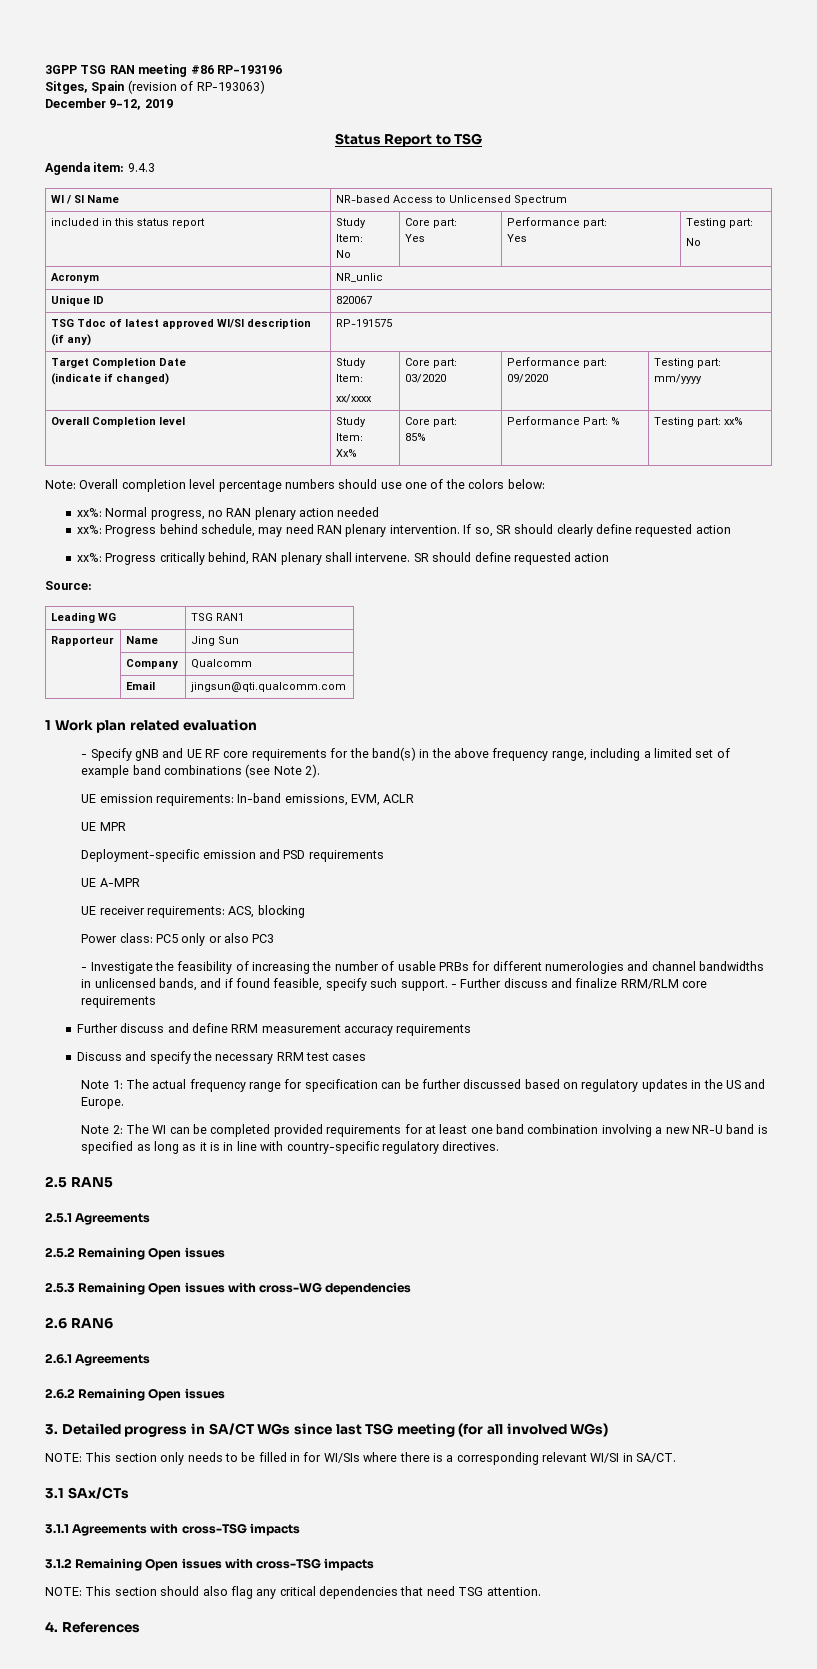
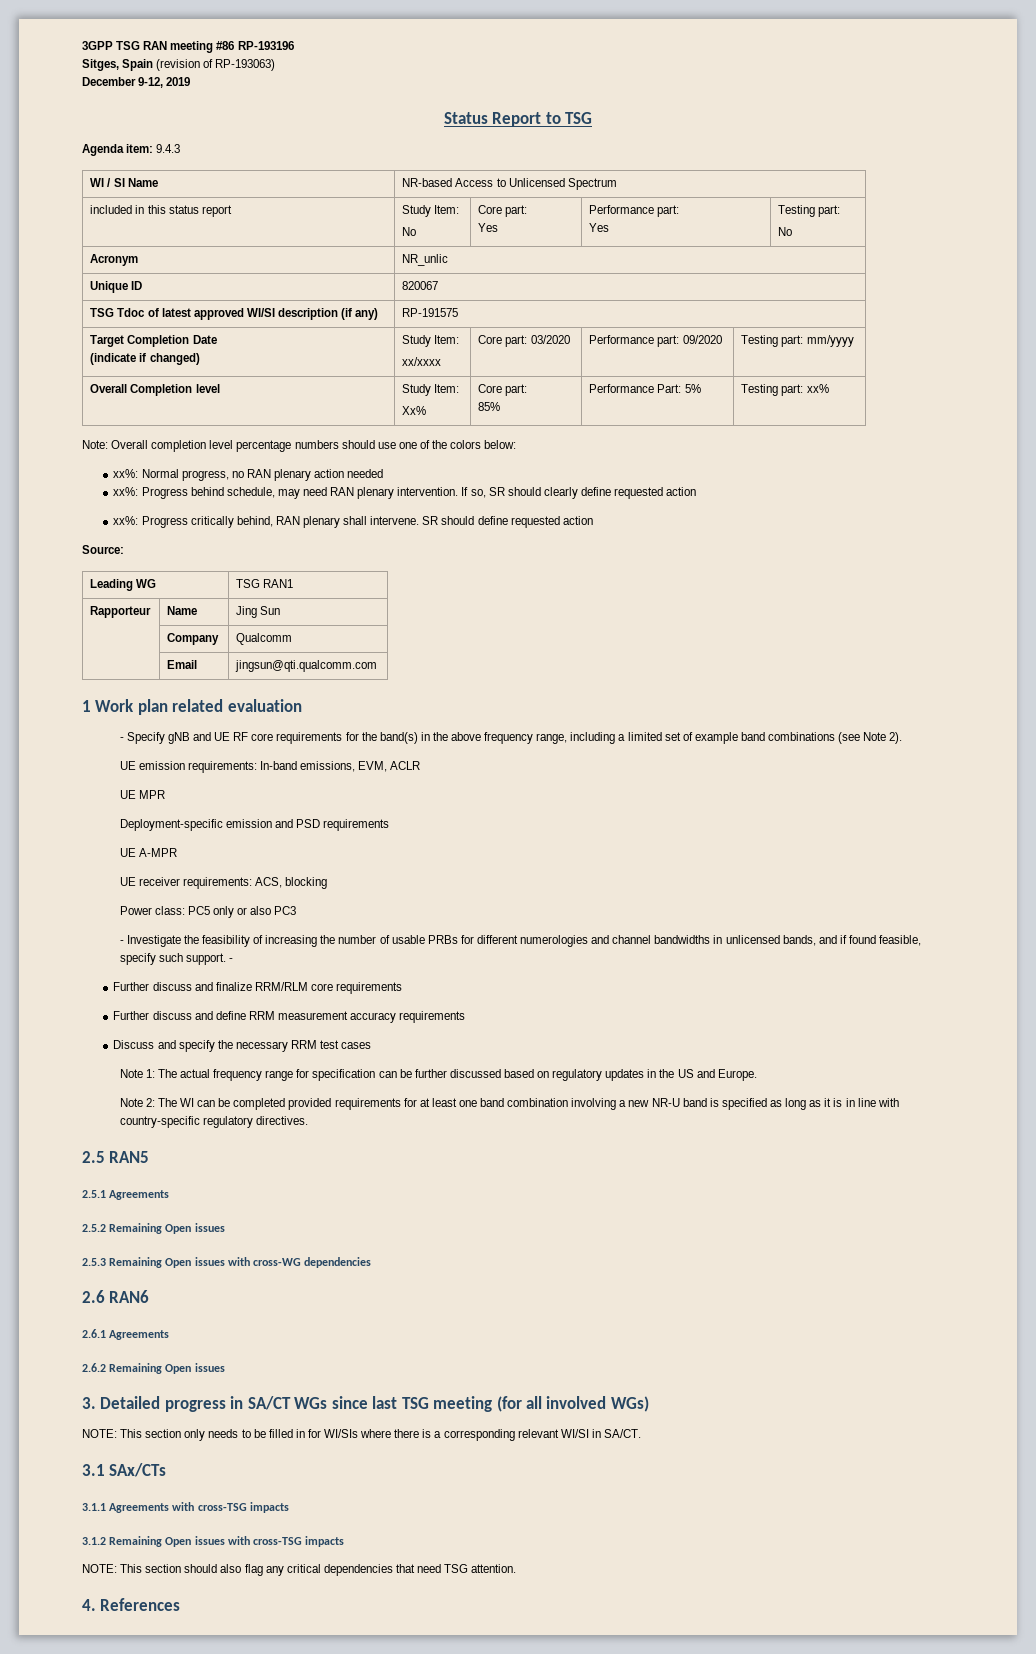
  Overall Completion level | Study Item:
  Xx% | Core part:
- 85% | Performance Part: % | Testing part: xx%
+ 85% | Performance Part: 5% | Testing part: xx%
- - Investigate the feasibility of increasing the number of usable PRBs for different numerologies and channel bandwidths in unlicensed bands, and if found feasible, specify such support. - Further discuss and finalize RRM/RLM core requirements
+ - Investigate the feasibility of increasing the number of usable PRBs for different numerologies and channel bandwidths in unlicensed bands, and if found feasible, specify such support. -
+ Further discuss and finalize RRM/RLM core requirements

